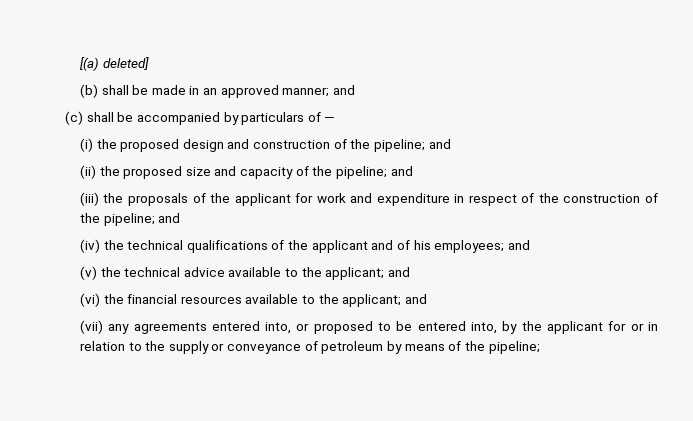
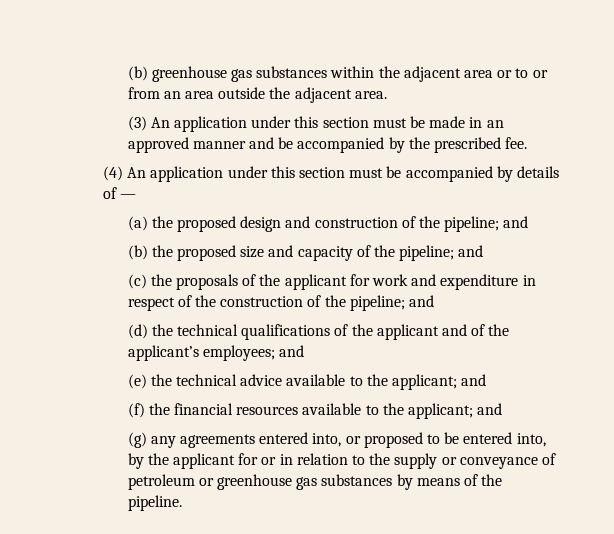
- [(a) deleted]
- (b) shall be made in an approved manner; and
- (c) shall be accompanied by particulars of —
+ (b) greenhouse gas substances within the adjacent area or to or from an area outside the adjacent area.
+ (3) An application under this section must be made in an approved manner and be accompanied by the prescribed fee.
+ (4) An application under this section must be accompanied by details of —
- (i) the proposed design and construction of the pipeline; and
+ (a) the proposed design and construction of the pipeline; and
- (ii) the proposed size and capacity of the pipeline; and
+ (b) the proposed size and capacity of the pipeline; and
- (iii) the proposals of the applicant for work and expenditure in respect of the construction of the pipeline; and
+ (c) the proposals of the applicant for work and expenditure in respect of the construction of the pipeline; and
- (iv) the technical qualifications of the applicant and of his employees; and
+ (d) the technical qualifications of the applicant and of the applicant’s employees; and
- (v) the technical advice available to the applicant; and
+ (e) the technical advice available to the applicant; and
- (vi) the financial resources available to the applicant; and
+ (f) the financial resources available to the applicant; and
- (vii) any agreements entered into, or proposed to be entered into, by the applicant for or in relation to the supply or conveyance of petroleum by means of the pipeline;
+ (g) any agreements entered into, or proposed to be entered into, by the applicant for or in relation to the supply or conveyance of petroleum or greenhouse gas substances by means of the pipeline.

